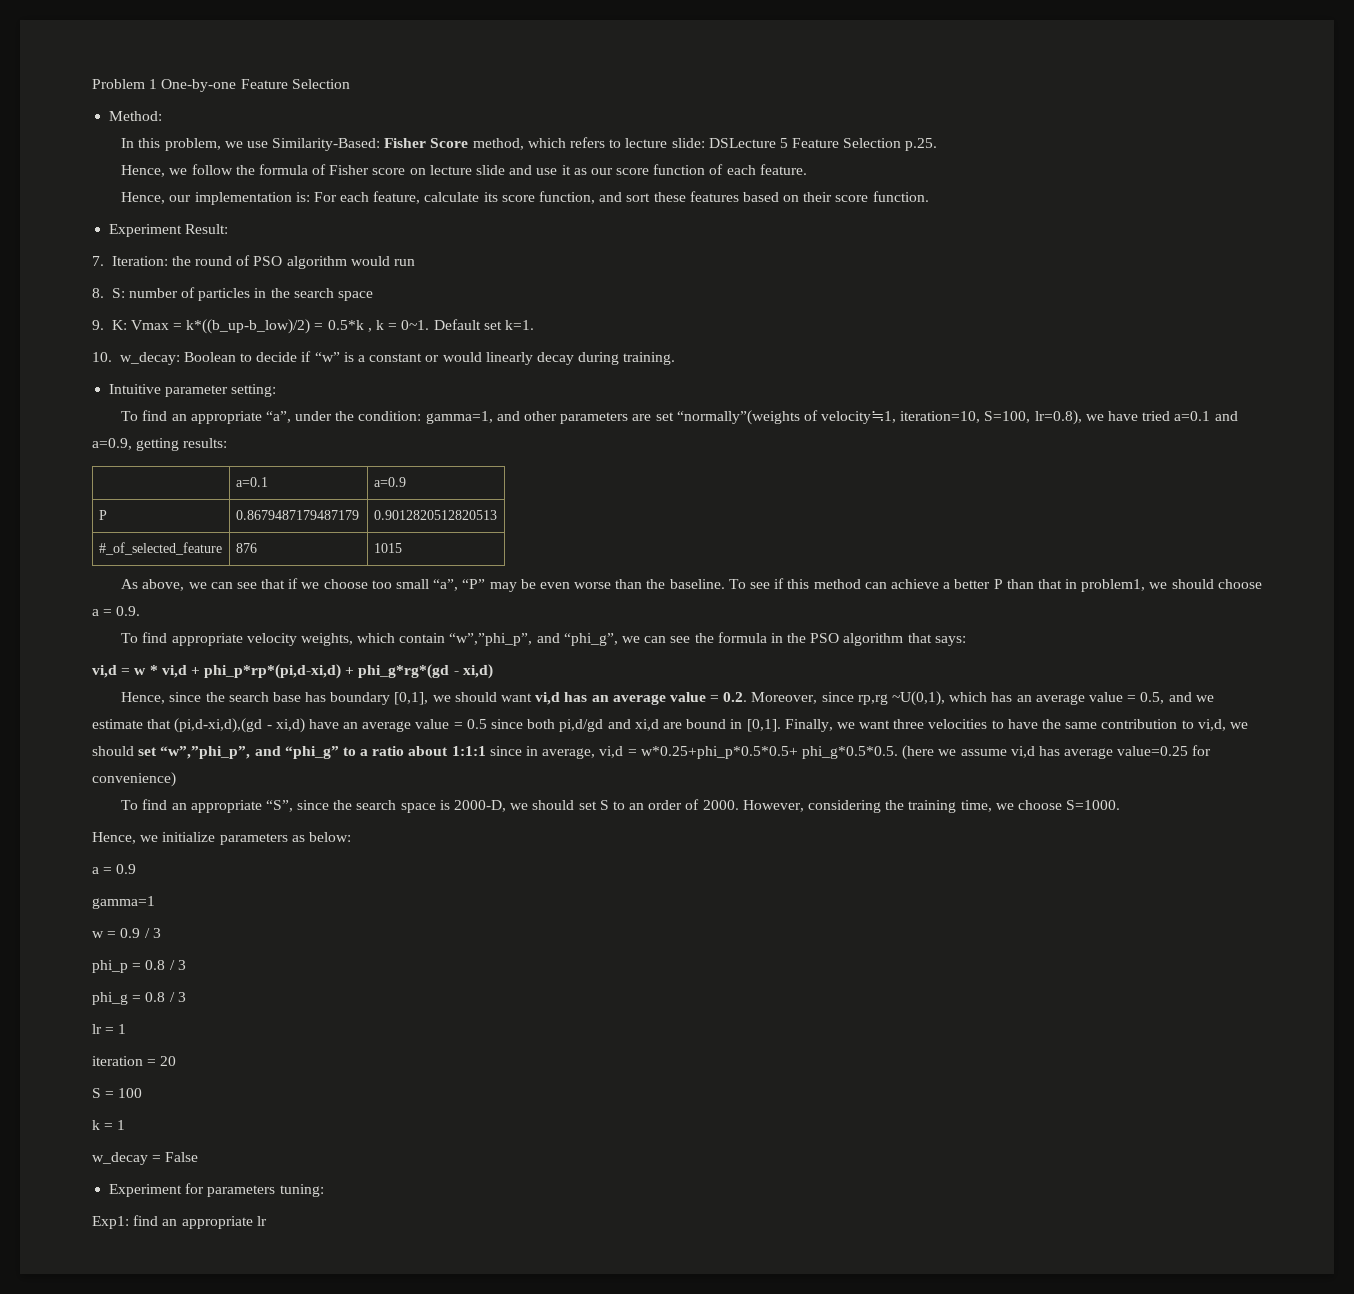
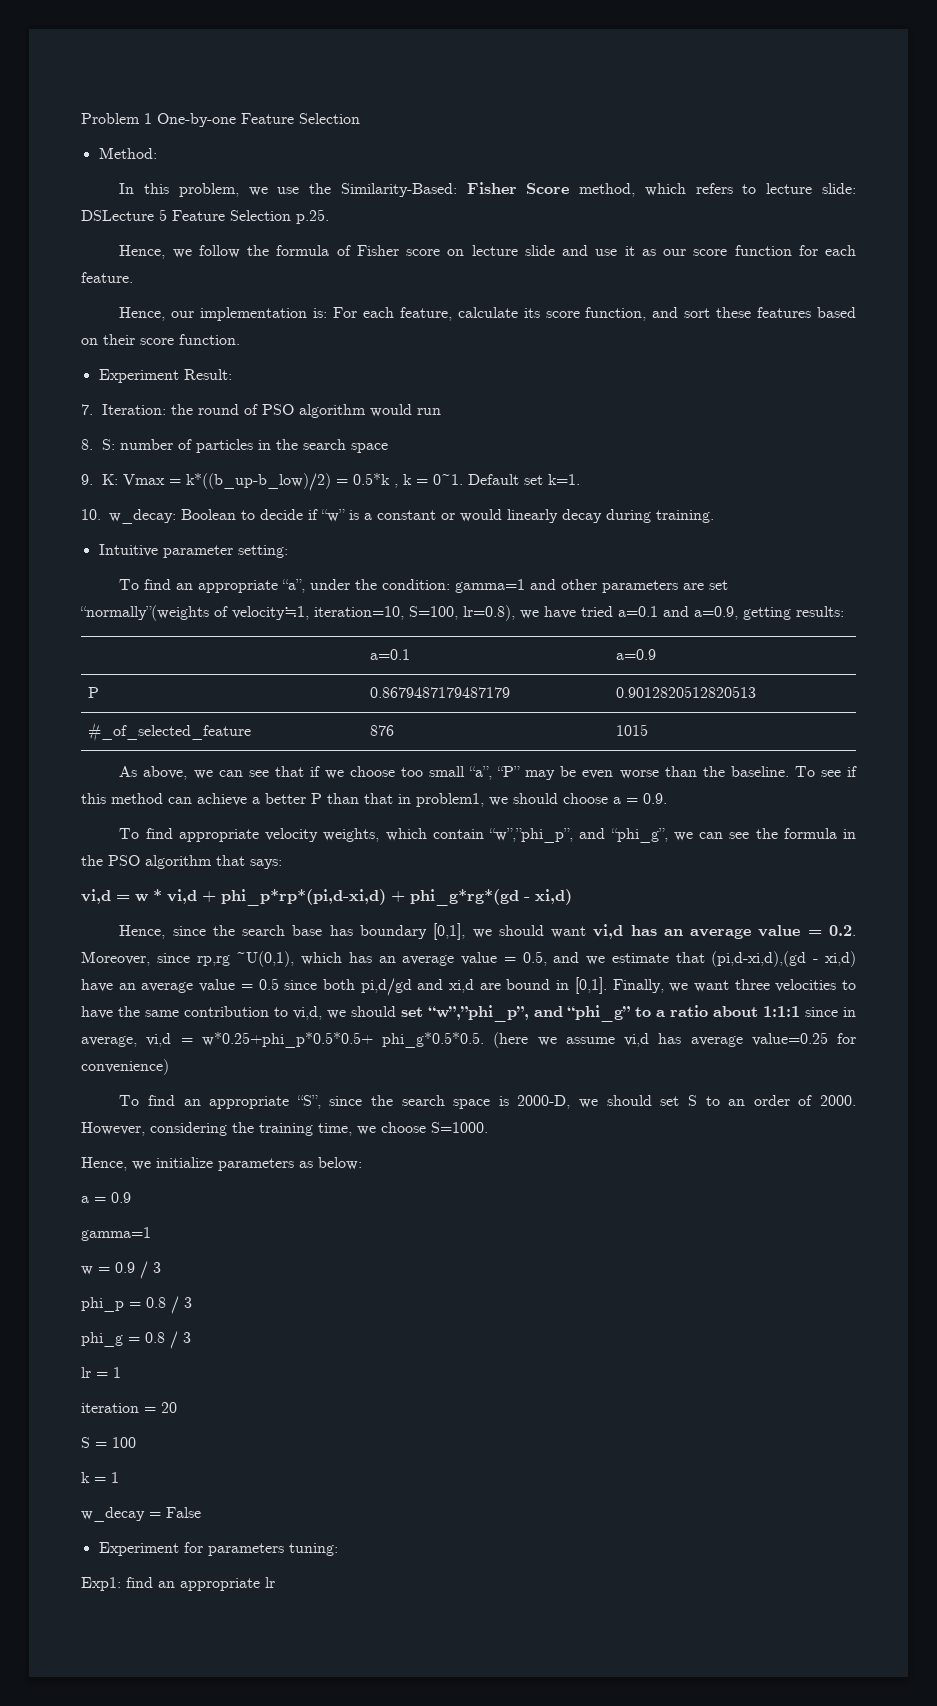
- In this problem, we use Similarity-Based: Fisher Score method, which refers to lecture slide: DSLecture 5 Feature Selection p.25.
+ In this problem, we use the Similarity-Based: Fisher Score method, which refers to lecture slide: DSLecture 5 Feature Selection p.25.
- Hence, we follow the formula of Fisher score on lecture slide and use it as our score function of each feature.
+ Hence, we follow the formula of Fisher score on lecture slide and use it as our score function for each feature.
- To find an appropriate “a”, under the condition: gamma=1, and other parameters are set “normally”(weights of velocity≒1, iteration=10, S=100, lr=0.8), we have tried a=0.1 and a=0.9, getting results:
+ To find an appropriate “a”, under the condition: gamma=1 and other parameters are set “normally”(weights of velocity≒1, iteration=10, S=100, lr=0.8), we have tried a=0.1 and a=0.9, getting results:

